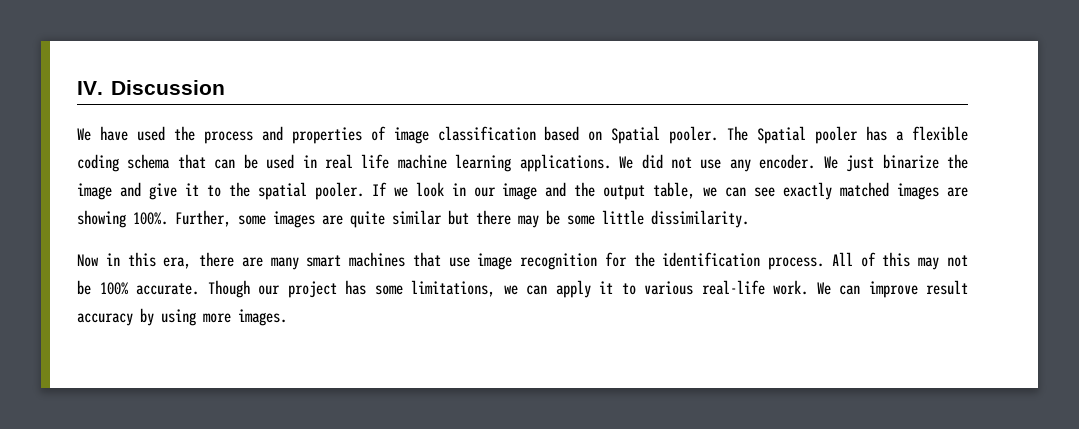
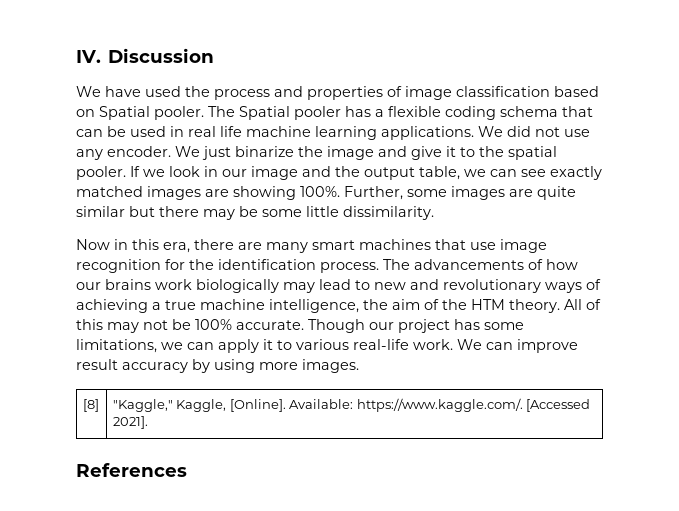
+ The advancements of how our brains work biologically may lead to new and revolutionary ways of achieving a true machine intelligence, the aim of the HTM theory.
+ [8] | "Kaggle," Kaggle, [Online]. Available: https://www.kaggle.com/. [Accessed 2021].
+ References

